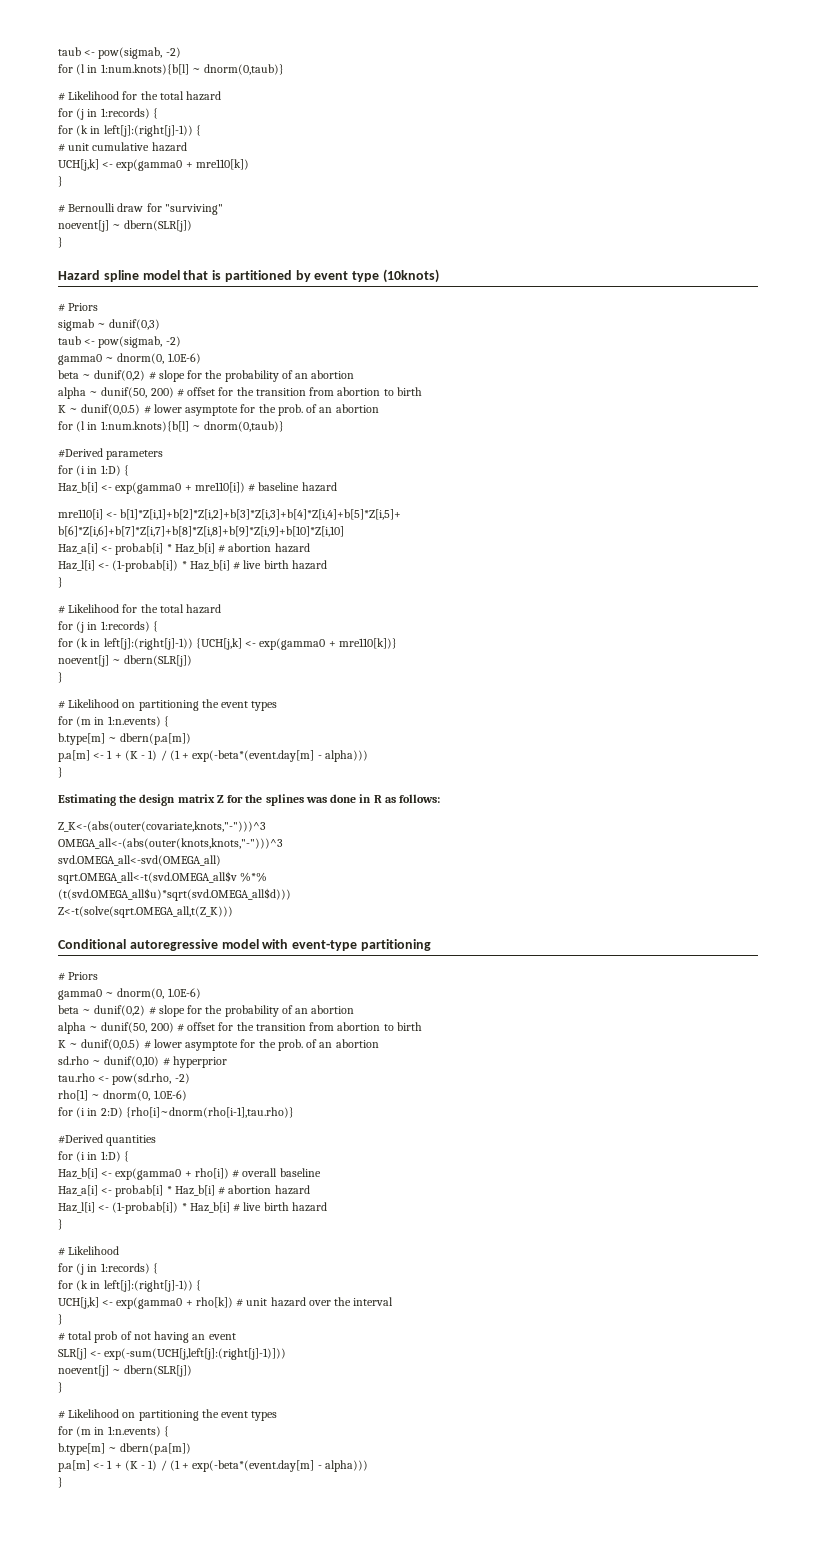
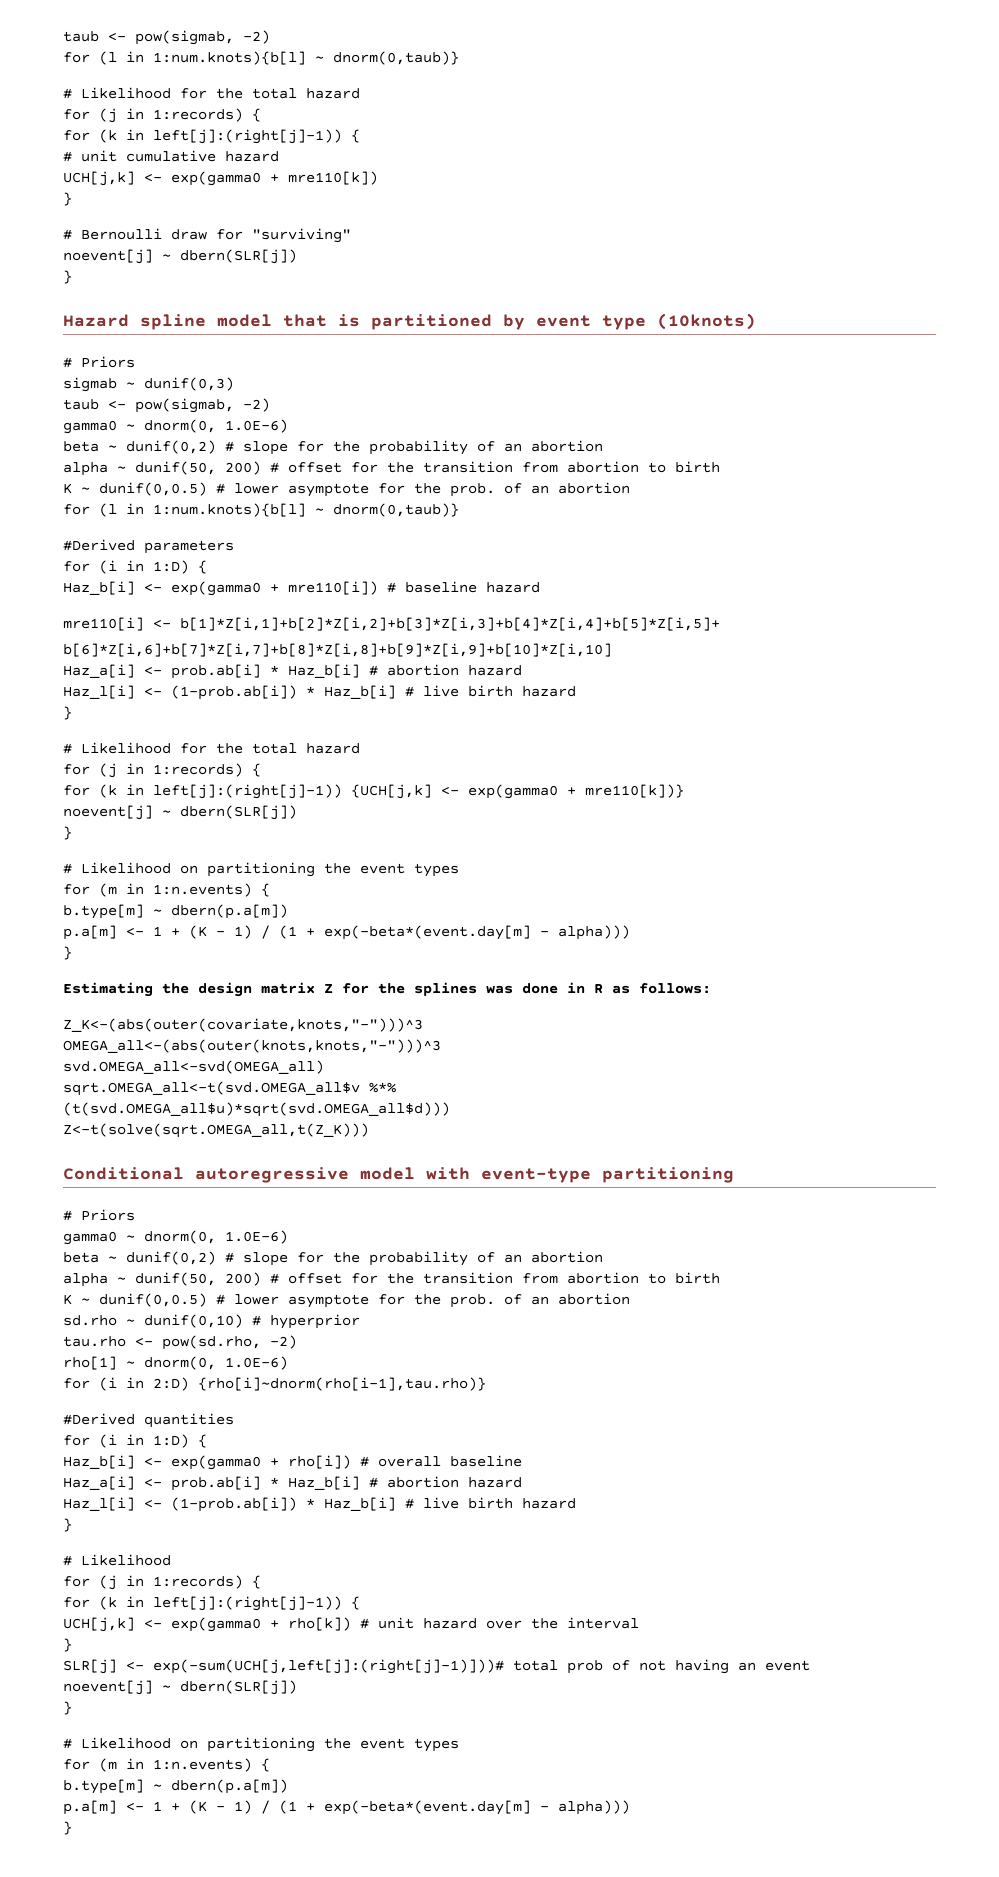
- # total prob of not having an event
+ SLR[j] <- exp(-sum(UCH[j,left[j]:(right[j]-1)]))# total prob of not having an event
- SLR[j] <- exp(-sum(UCH[j,left[j]:(right[j]-1)]))

